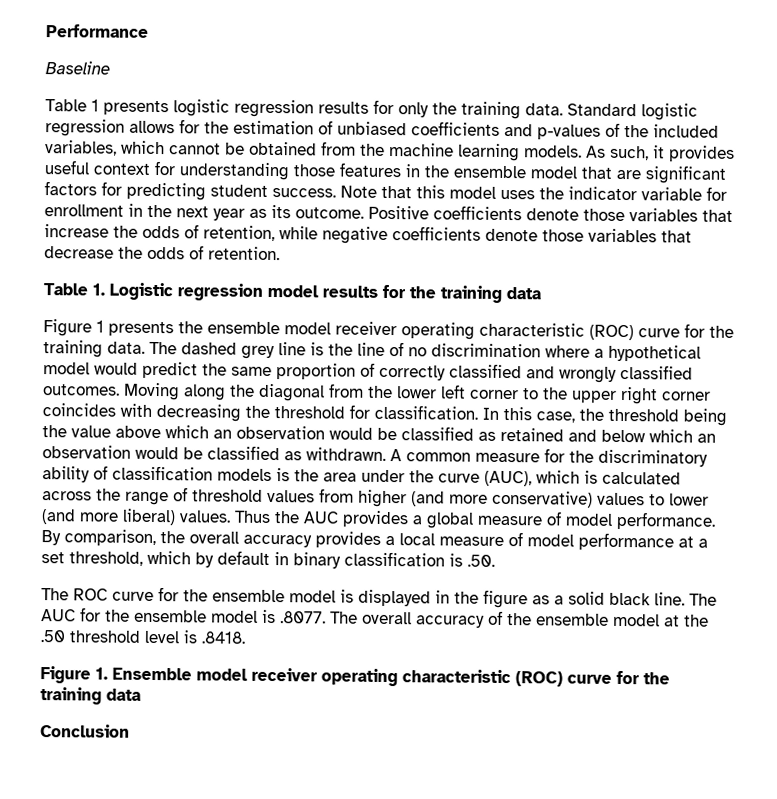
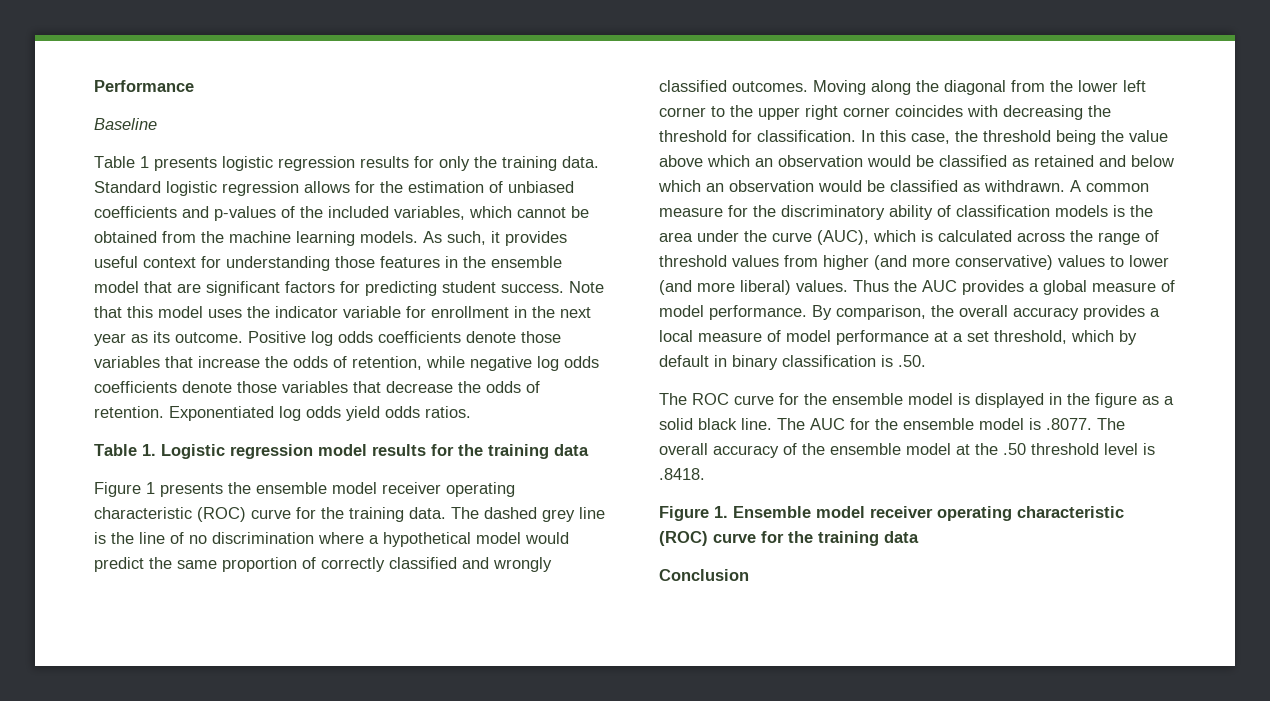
- Positive coefficients denote those variables that increase the odds of retention, while negative coefficients denote those variables that decrease the odds of retention.
+ Positive log odds coefficients denote those variables that increase the odds of retention, while negative log odds coefficients denote those variables that decrease the odds of retention. Exponentiated log odds yield odds ratios.

